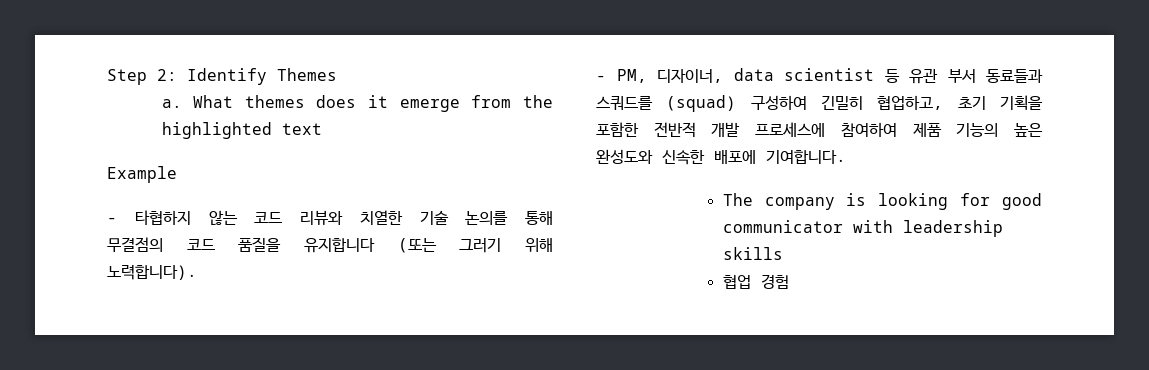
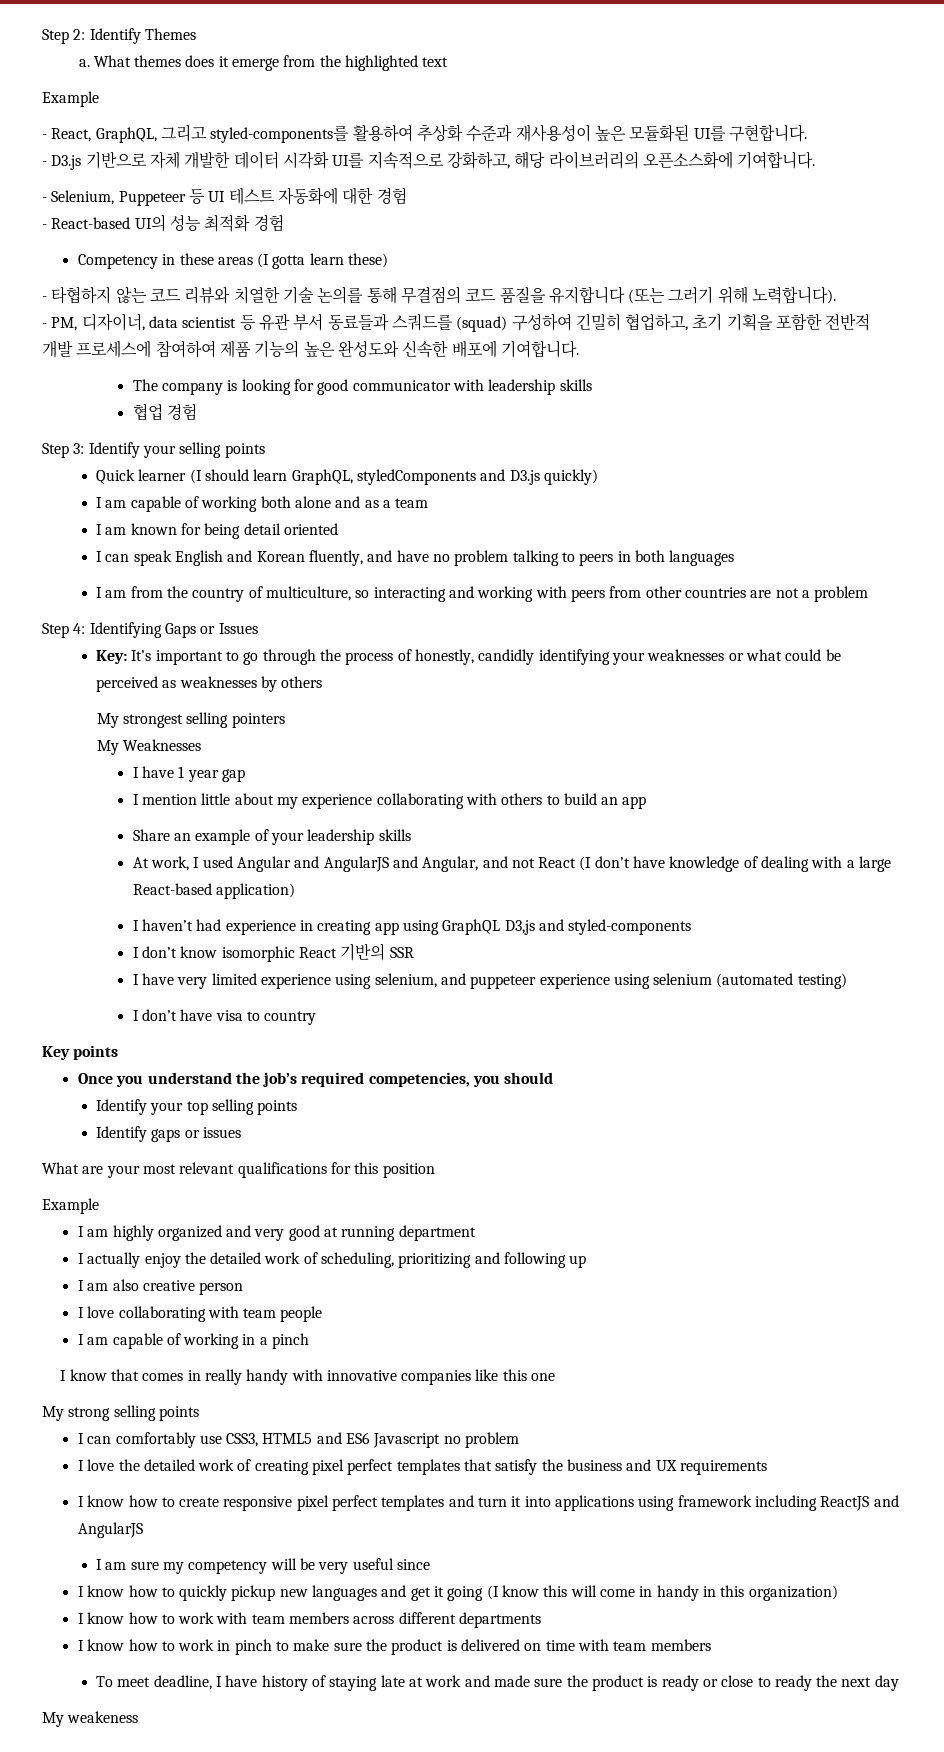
+ - React, GraphQL, 그리고 styled-components를 활용하여 추상화 수준과 재사용성이 높은 모듈화된 UI를 구현합니다.
+ - D3.js 기반으로 자체 개발한 데이터 시각화 UI를 지속적으로 강화하고, 해당 라이브러리의 오픈소스화에 기여합니다.
+ - Selenium, Puppeteer 등 UI 테스트 자동화에 대한 경험
+ - React-based UI의 성능 최적화 경험
+ Competency in these areas (I gotta learn these)
+ Step 3: Identify your selling points
+ Quick learner (I should learn GraphQL, styledComponents and D3.js quickly)
+ I am capable of working both alone and as a team
+ I am known for being detail oriented
+ I can speak English and Korean fluently, and have no problem talking to peers in both languages
+ I am from the country of multiculture, so interacting and working with peers from other countries are not a problem
+ Step 4: Identifying Gaps or Issues
+ Key: It’s important to go through the process of honestly, candidly identifying your weaknesses or what could be perceived as weaknesses by others
+ My strongest selling pointers
+ My Weaknesses
+ I have 1 year gap
+ I mention little about my experience collaborating with others to build an app
+ Share an example of your leadership skills
+ At work, I used Angular and AngularJS and Angular, and not React (I don’t have knowledge of dealing with a large React-based application)
+ I haven’t had experience in creating app using GraphQL D3,js and styled-components
+ I don’t know isomorphic React 기반의 SSR
+ I have very limited experience using selenium, and puppeteer experience using selenium (automated testing)
+ I don’t have visa to country
+ Key points
+ Once you understand the job’s required competencies, you should
+ Identify your top selling points
+ Identify gaps or issues
+ What are your most relevant qualifications for this position
+ Example
+ I am highly organized and very good at running department
+ I actually enjoy the detailed work of scheduling, prioritizing and following up
+ I am also creative person
+ I love collaborating with team people
+ I am capable of working in a pinch
+ I know that comes in really handy with innovative companies like this one
+ My strong selling points
+ I can comfortably use CSS3, HTML5 and ES6 Javascript no problem
+ I love the detailed work of creating pixel perfect templates that satisfy the business and UX requirements
+ I know how to create responsive pixel perfect templates and turn it into applications using framework including ReactJS and AngularJS
+ I am sure my competency will be very useful since
+ I know how to quickly pickup new languages and get it going (I know this will come in handy in this organization)
+ I know how to work with team members across different departments
+ I know how to work in pinch to make sure the product is delivered on time with team members
+ To meet deadline, I have history of staying late at work and made sure the product is ready or close to ready the next day
+ My weakeness

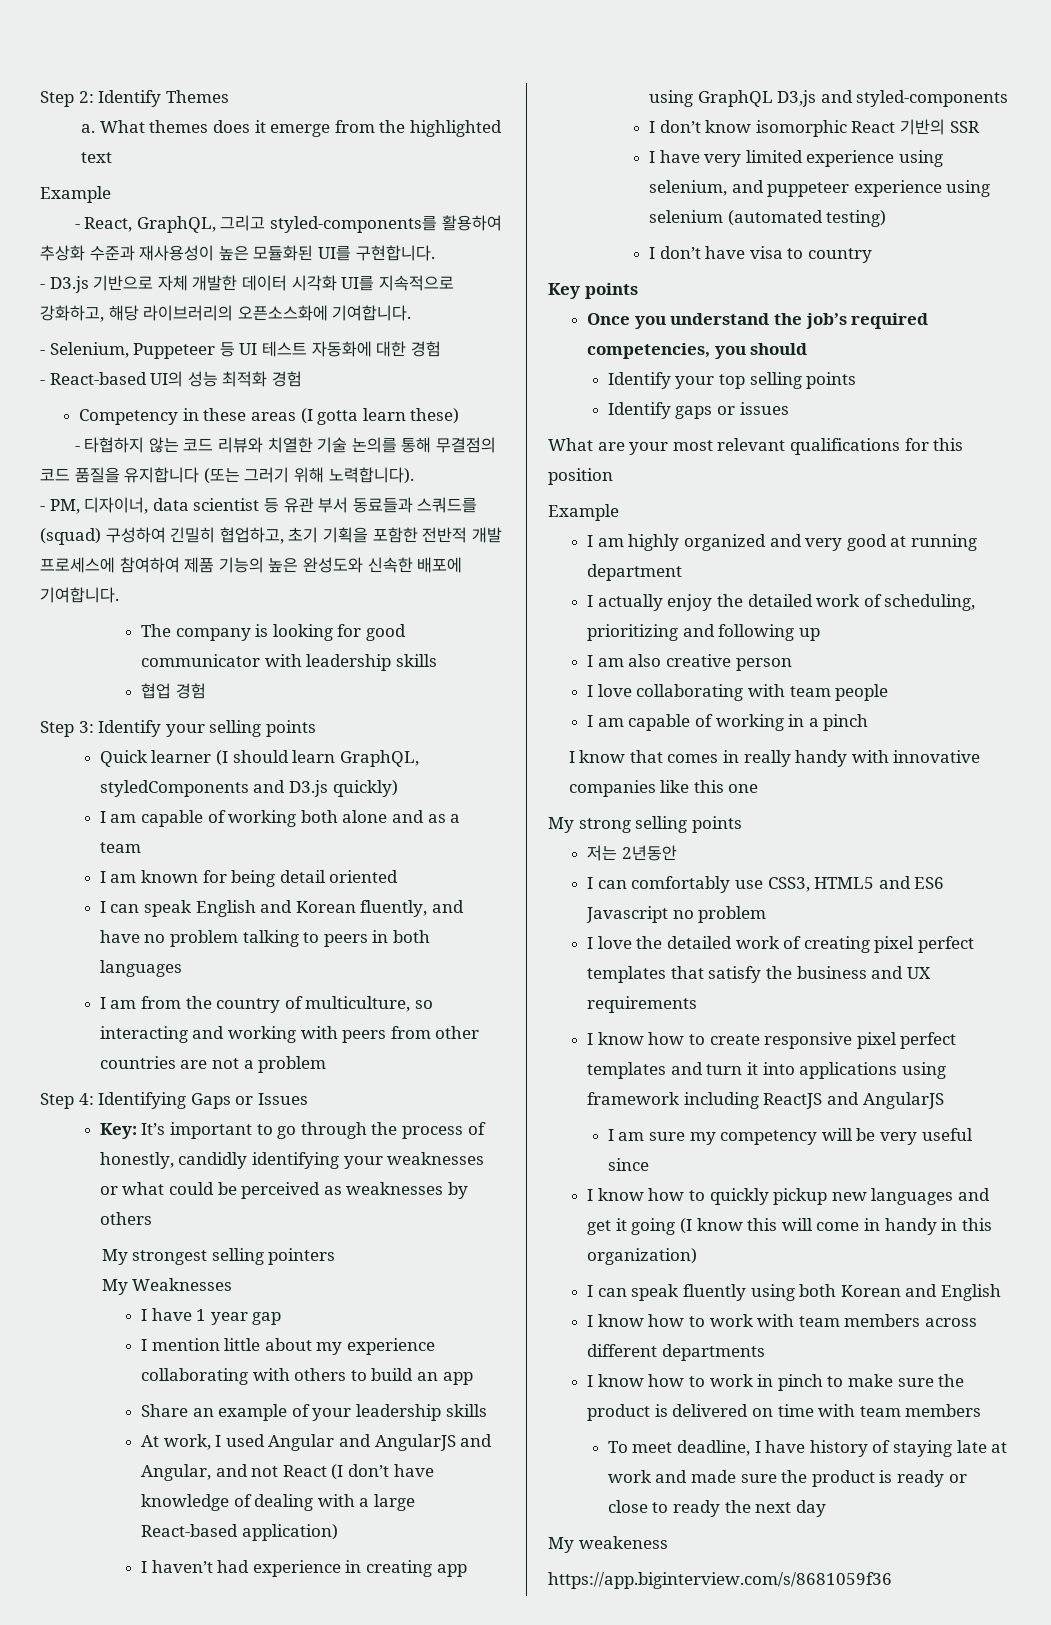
+ 저는 2년동안
+ I can speak fluently using both Korean and English
+ https://app.biginterview.com/s/8681059f36

